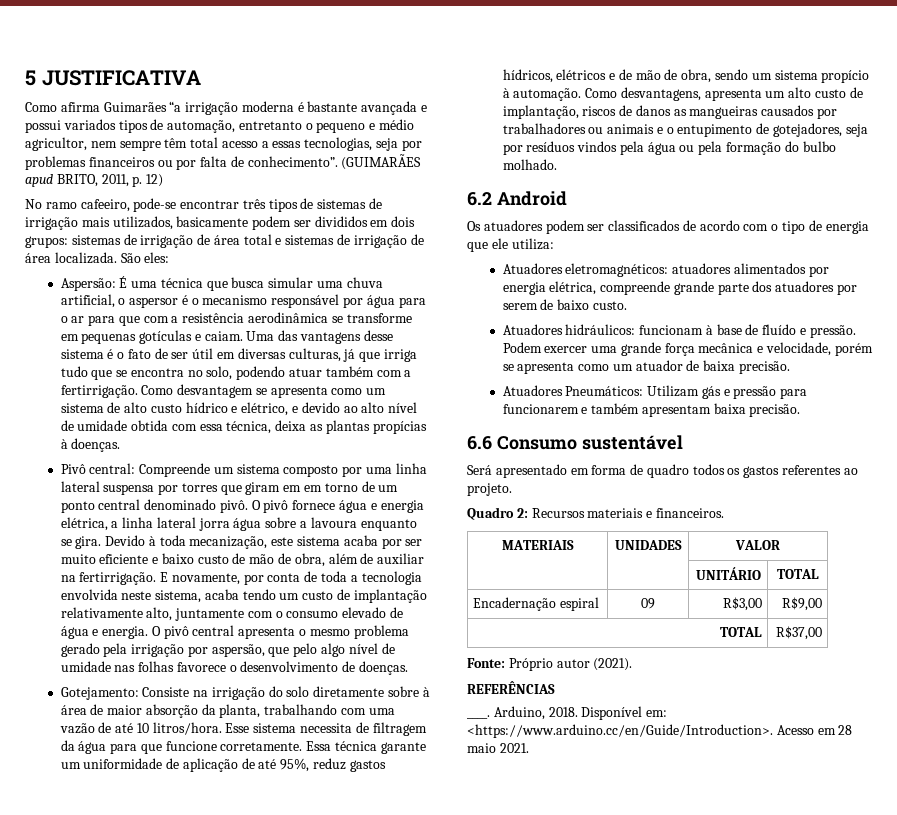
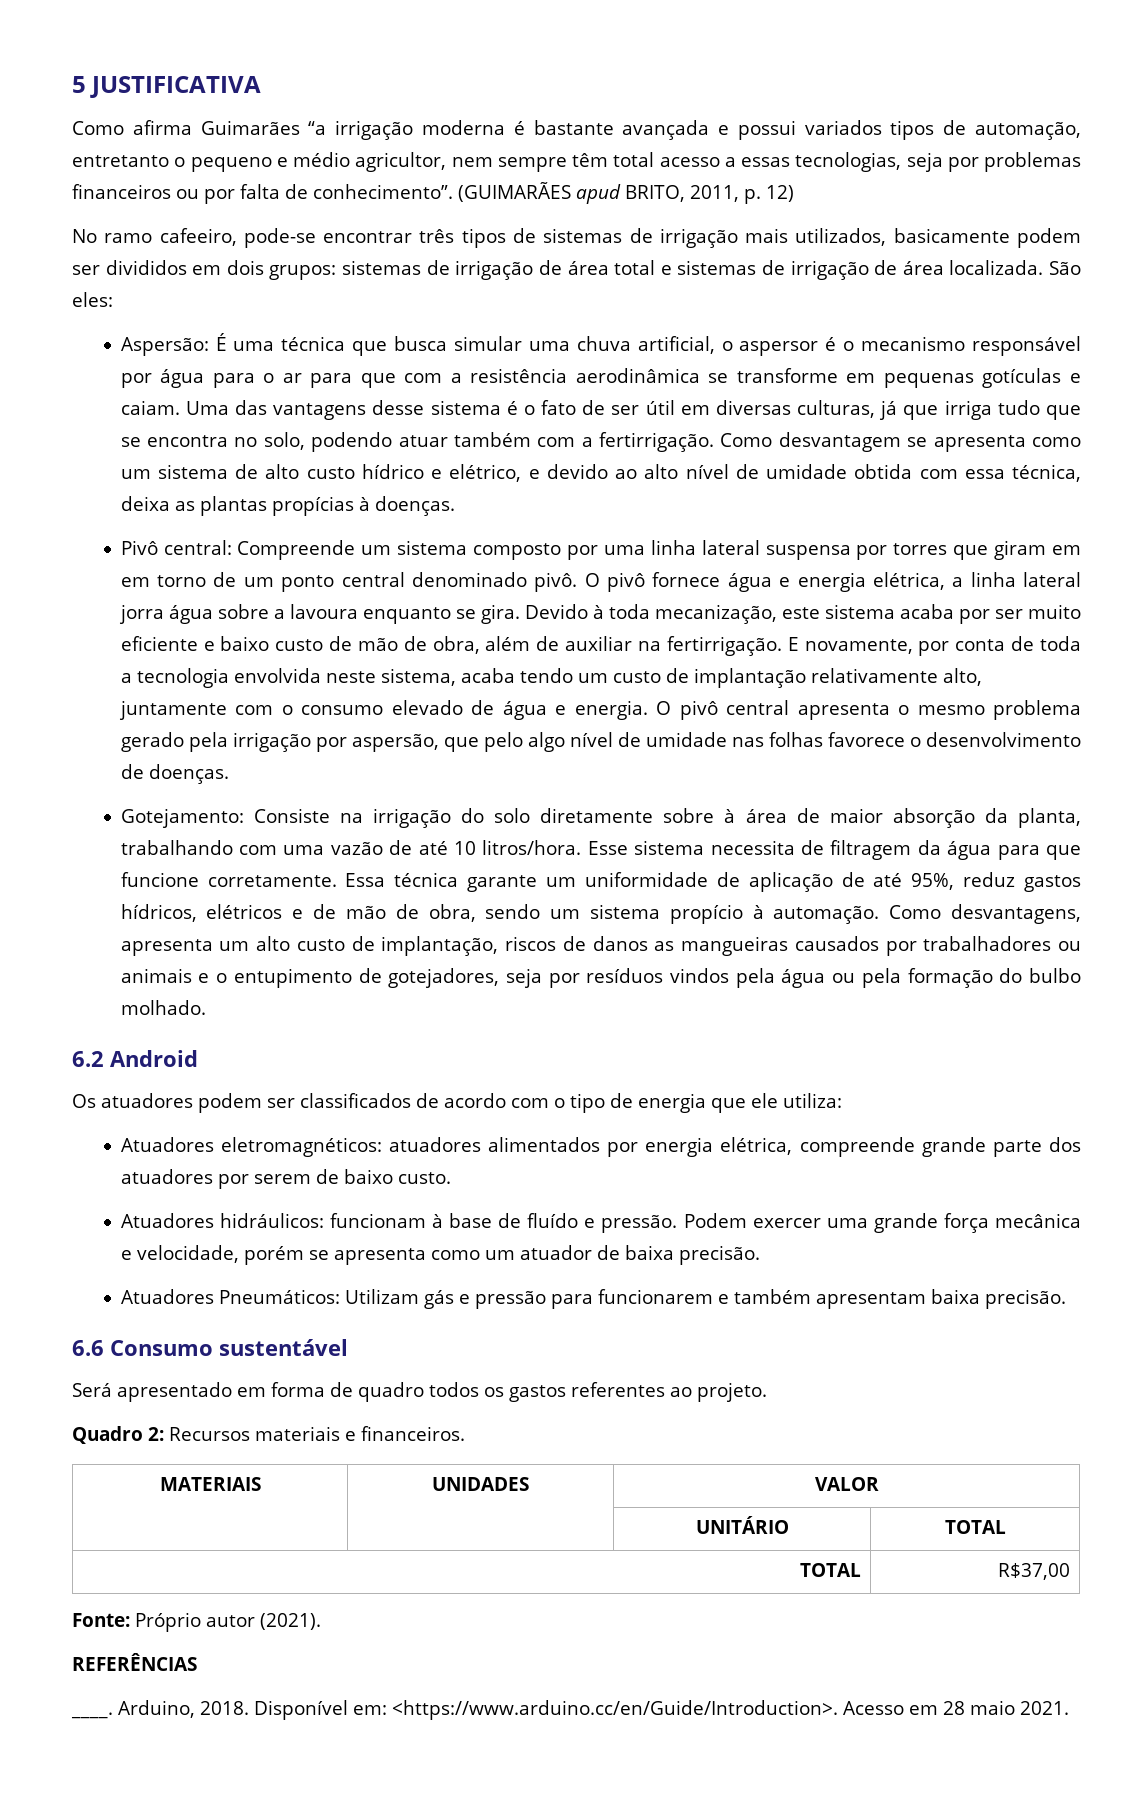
- Encadernação espiral | 09 | R$3,00 | R$9,00

